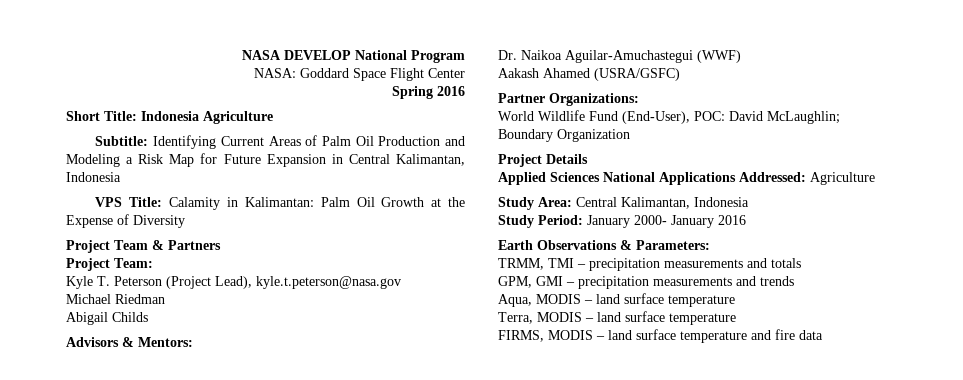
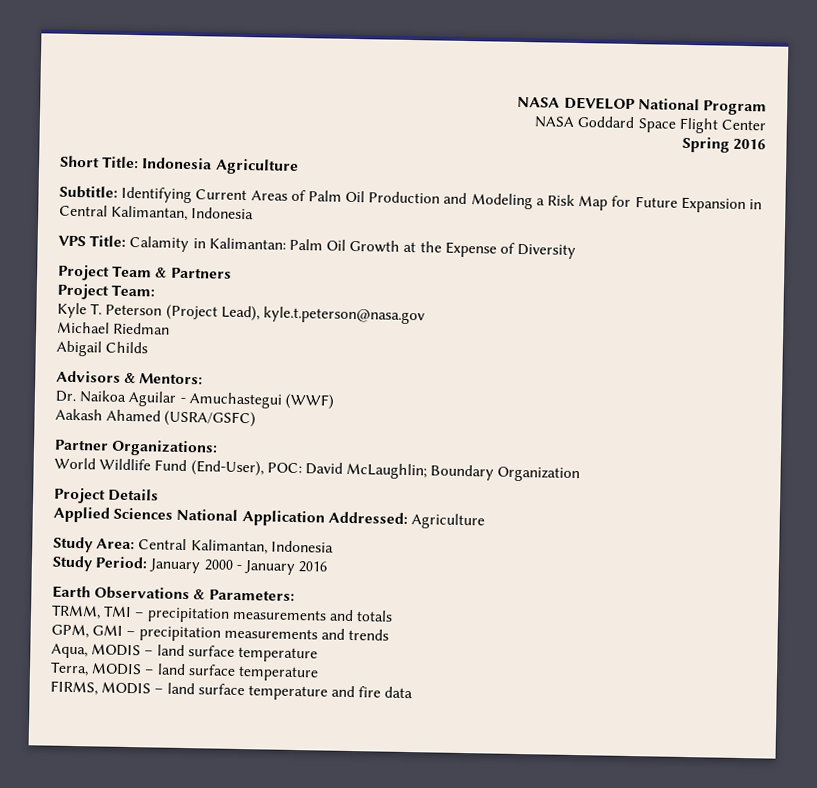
- NASA: Goddard Space Flight Center
+ NASA Goddard Space Flight Center
- Dr. Naikoa Aguilar-Amuchastegui (WWF)
+ Dr. Naikoa Aguilar - Amuchastegui (WWF)
- Applied Sciences National Applications Addressed: Agriculture
+ Applied Sciences National Application Addressed: Agriculture
- Study Period: January 2000- January 2016
+ Study Period: January 2000 - January 2016

